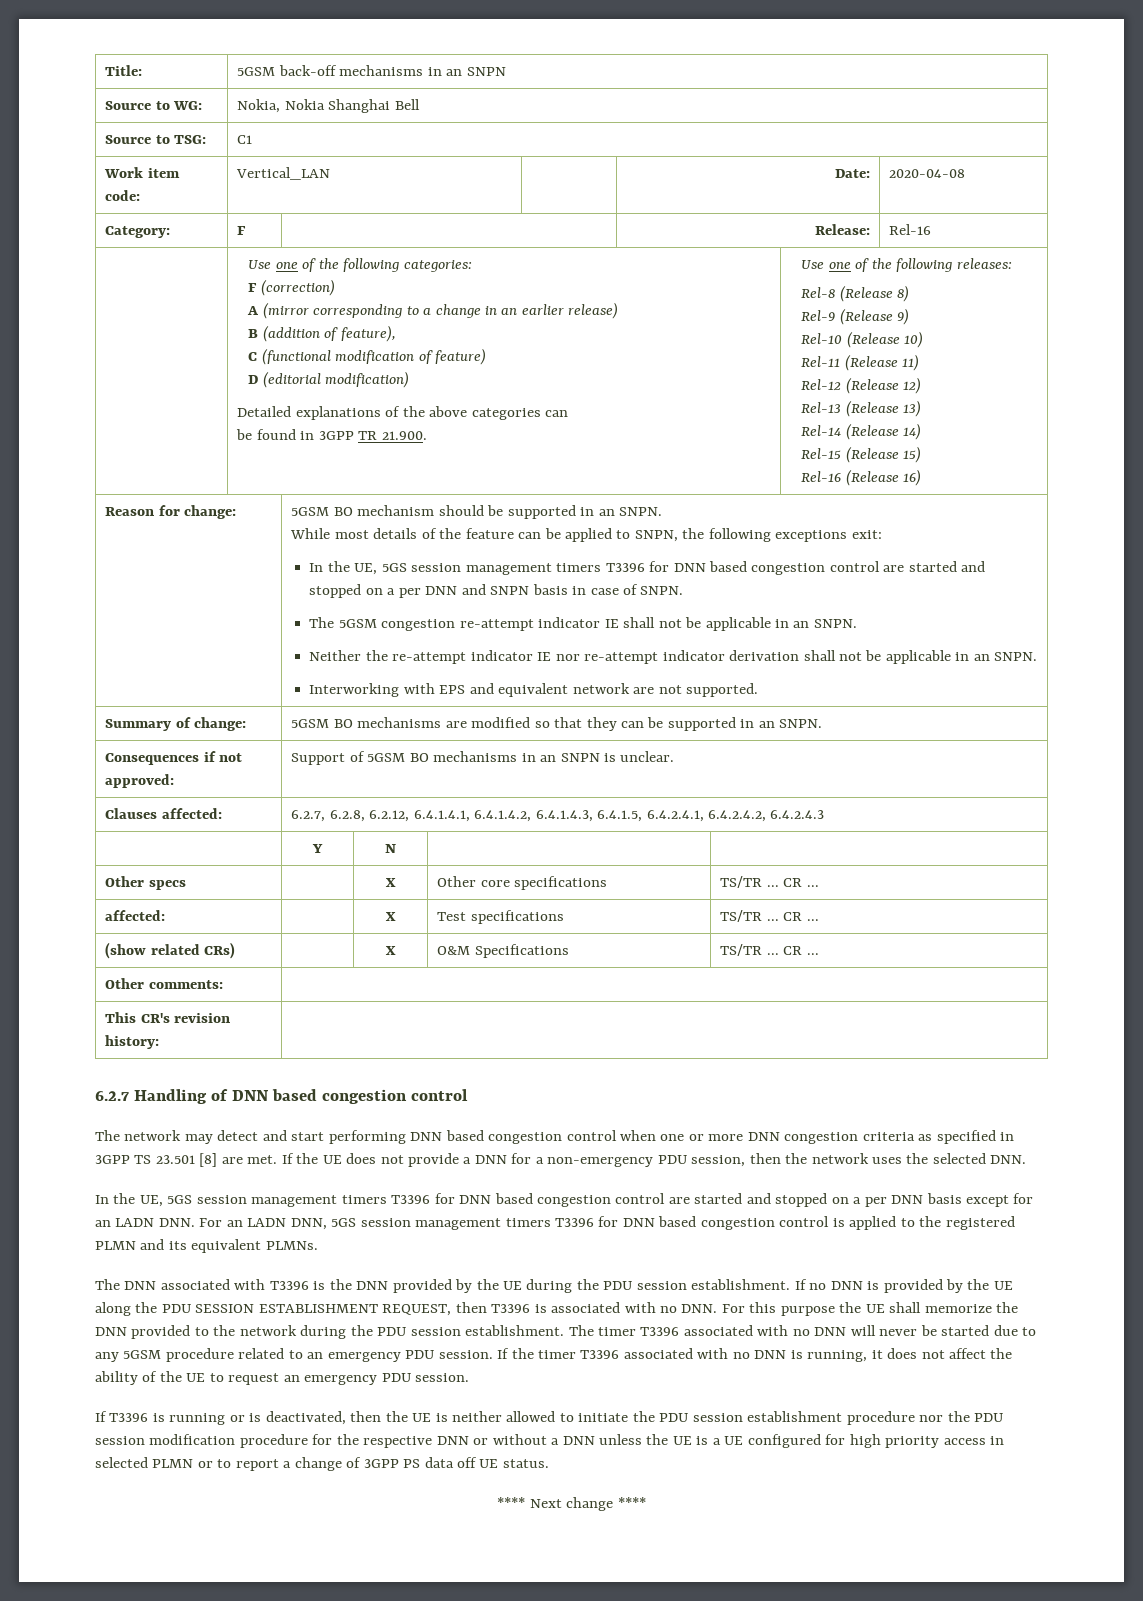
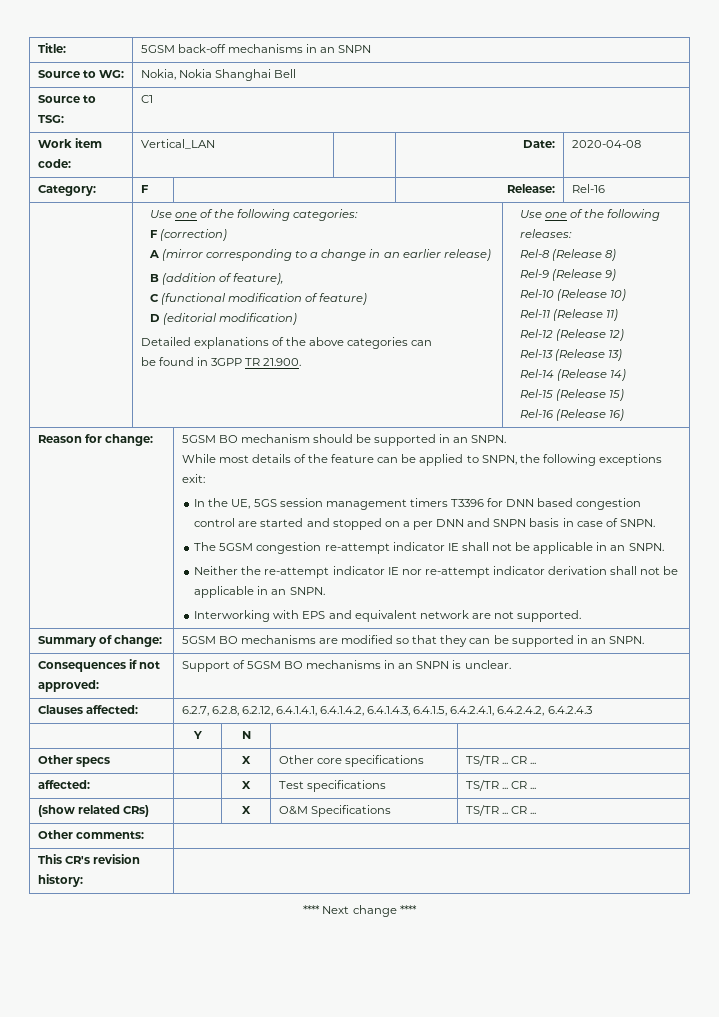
- 6.2.7 Handling of DNN based congestion control
- The network may detect and start performing DNN based congestion control when one or more DNN congestion criteria as specified in 3GPP TS 23.501 [8] are met. If the UE does not provide a DNN for a non-emergency PDU session, then the network uses the selected DNN.
- In the UE, 5GS session management timers T3396 for DNN based congestion control are started and stopped on a per DNN basis except for an LADN DNN. For an LADN DNN, 5GS session management timers T3396 for DNN based congestion control is applied to the registered PLMN and its equivalent PLMNs.
- The DNN associated with T3396 is the DNN provided by the UE during the PDU session establishment. If no DNN is provided by the UE along the PDU SESSION ESTABLISHMENT REQUEST, then T3396 is associated with no DNN. For this purpose the UE shall memorize the DNN provided to the network during the PDU session establishment. The timer T3396 associated with no DNN will never be started due to any 5GSM procedure related to an emergency PDU session. If the timer T3396 associated with no DNN is running, it does not affect the ability of the UE to request an emergency PDU session.
- If T3396 is running or is deactivated, then the UE is neither allowed to initiate the PDU session establishment procedure nor the PDU session modification procedure for the respective DNN or without a DNN unless the UE is a UE configured for high priority access in selected PLMN or to report a change of 3GPP PS data off UE status.

